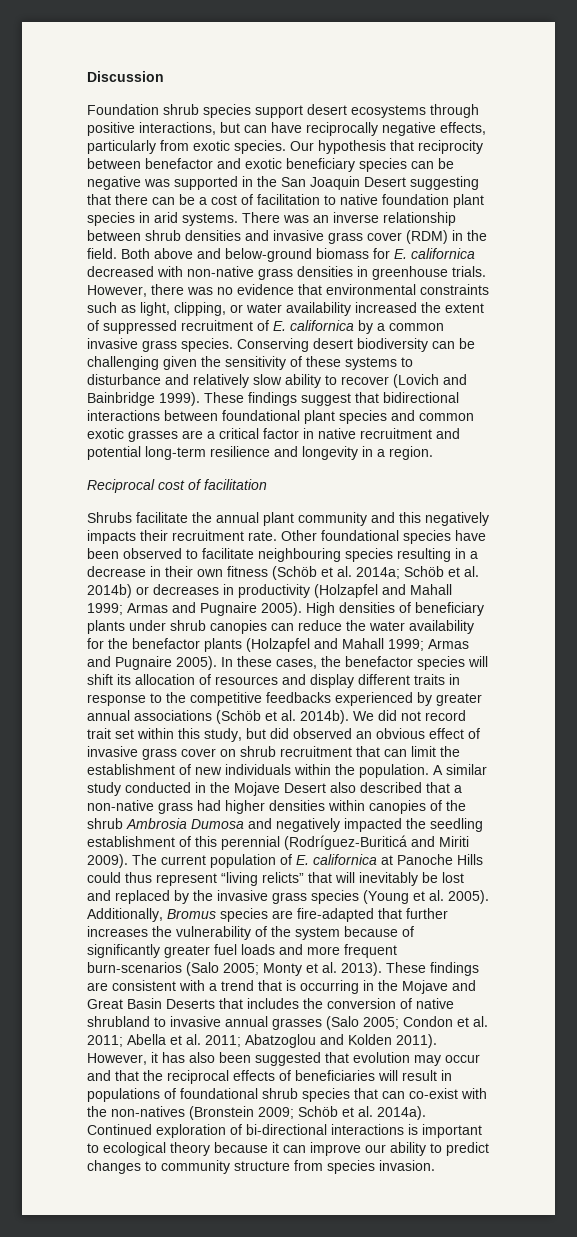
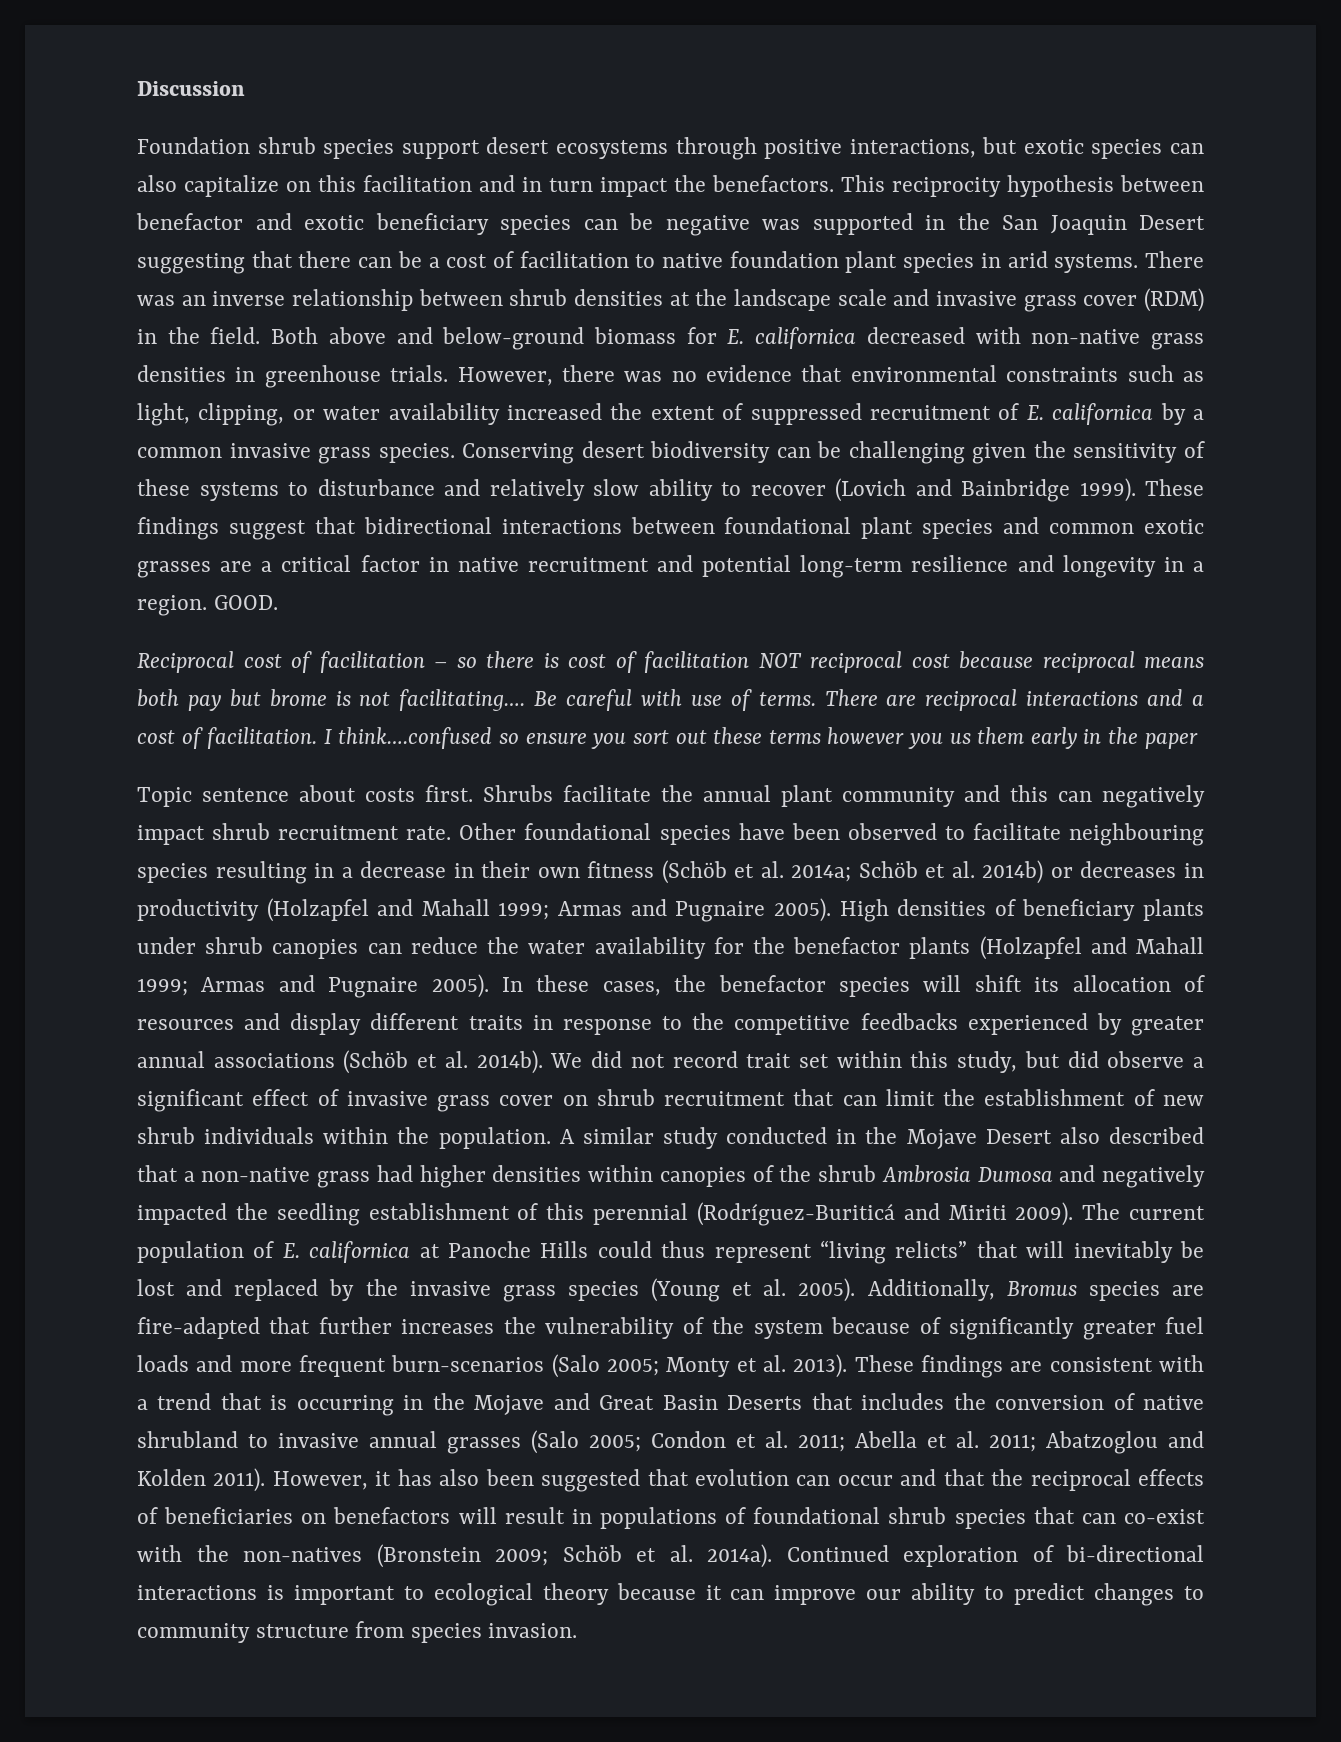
- Foundation shrub species support desert ecosystems through positive interactions, but can have reciprocally negative effects, particularly from exotic species. Our hypothesis that reciprocity between benefactor and exotic beneficiary species can be negative was supported in the San Joaquin Desert suggesting that there can be a cost of facilitation to native foundation plant species in arid systems.
+ Foundation shrub species support desert ecosystems through positive interactions, but exotic species can also capitalize on this facilitation and in turn impact the benefactors. This reciprocity hypothesis between benefactor and exotic beneficiary species can be negative was supported in the San Joaquin Desert suggesting that there can be a cost of facilitation to native foundation plant species in arid systems.
- There was an inverse relationship between shrub densities and invasive grass cover (RDM) in the field.
+ There was an inverse relationship between shrub densities at the landscape scale and invasive grass cover (RDM) in the field.
+ GOOD.
- Reciprocal cost of facilitation
- Shrubs facilitate the annual plant community and this negatively impacts their recruitment rate.
+ Reciprocal cost of facilitation – so there is cost of facilitation NOT reciprocal cost because reciprocal means both pay but brome is not facilitating…. Be careful with use of terms. There are reciprocal interactions and a cost of facilitation. I think….confused so ensure you sort out these terms however you us them early in the paper
+ Topic sentence about costs first. Shrubs facilitate the annual plant community and this can negatively impact shrub recruitment rate.
- We did not record trait set within this study, but did observed an obvious effect of invasive grass cover on shrub recruitment that can limit the establishment of new individuals within the population.
+ We did not record trait set within this study, but did observe a significant effect of invasive grass cover on shrub recruitment that can limit the establishment of new shrub individuals within the population.
- However, it has also been suggested that evolution may occur and that the reciprocal effects of beneficiaries will result in populations of foundational shrub species that can co-exist with the non-natives (Bronstein 2009; Schöb et al. 2014a).
+ However, it has also been suggested that evolution can occur and that the reciprocal effects of beneficiaries on benefactors will result in populations of foundational shrub species that can co-exist with the non-natives (Bronstein 2009; Schöb et al. 2014a).

